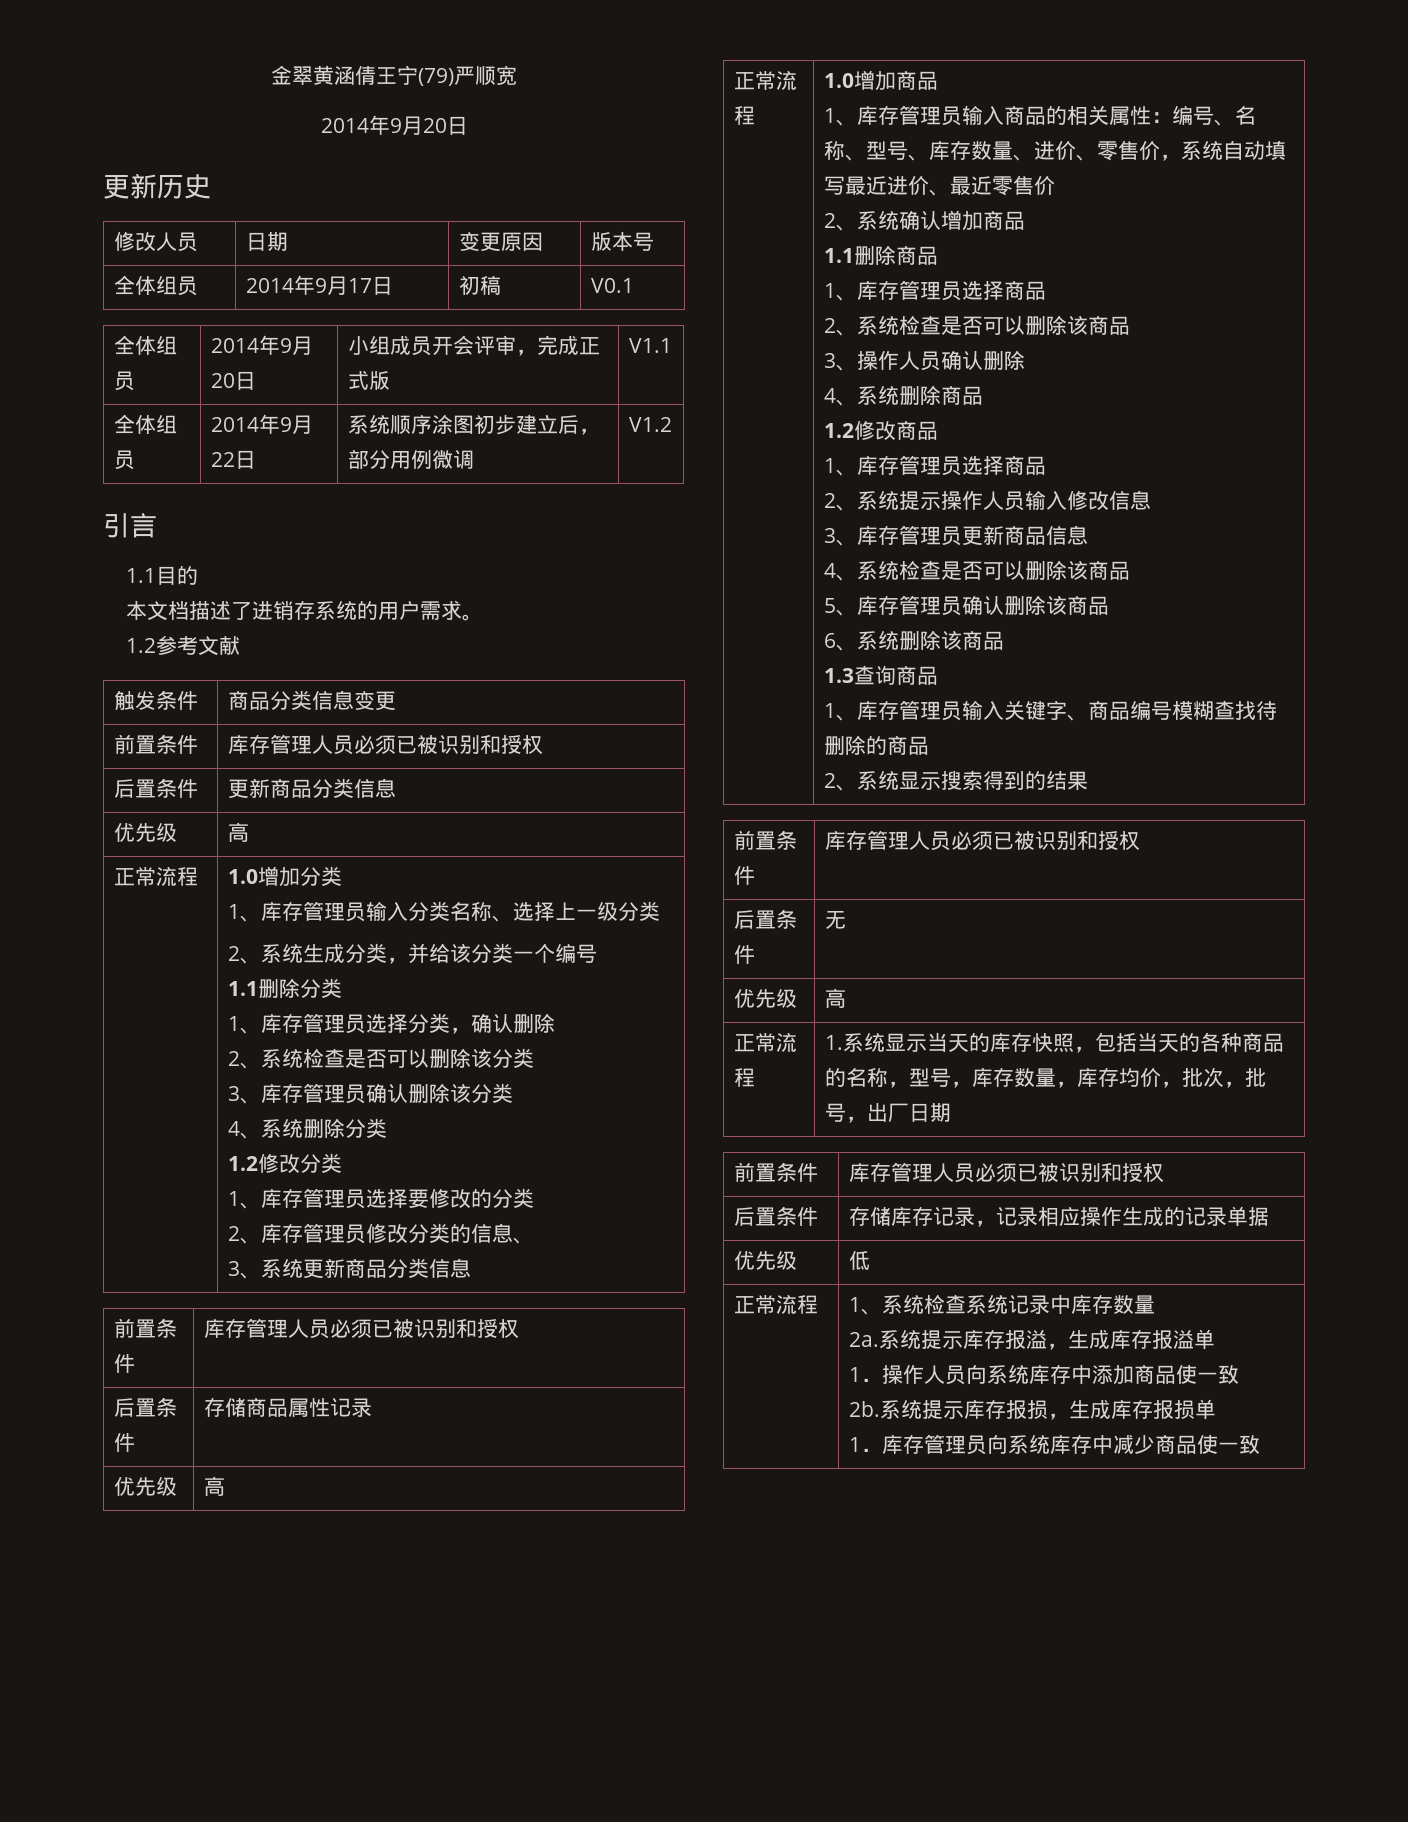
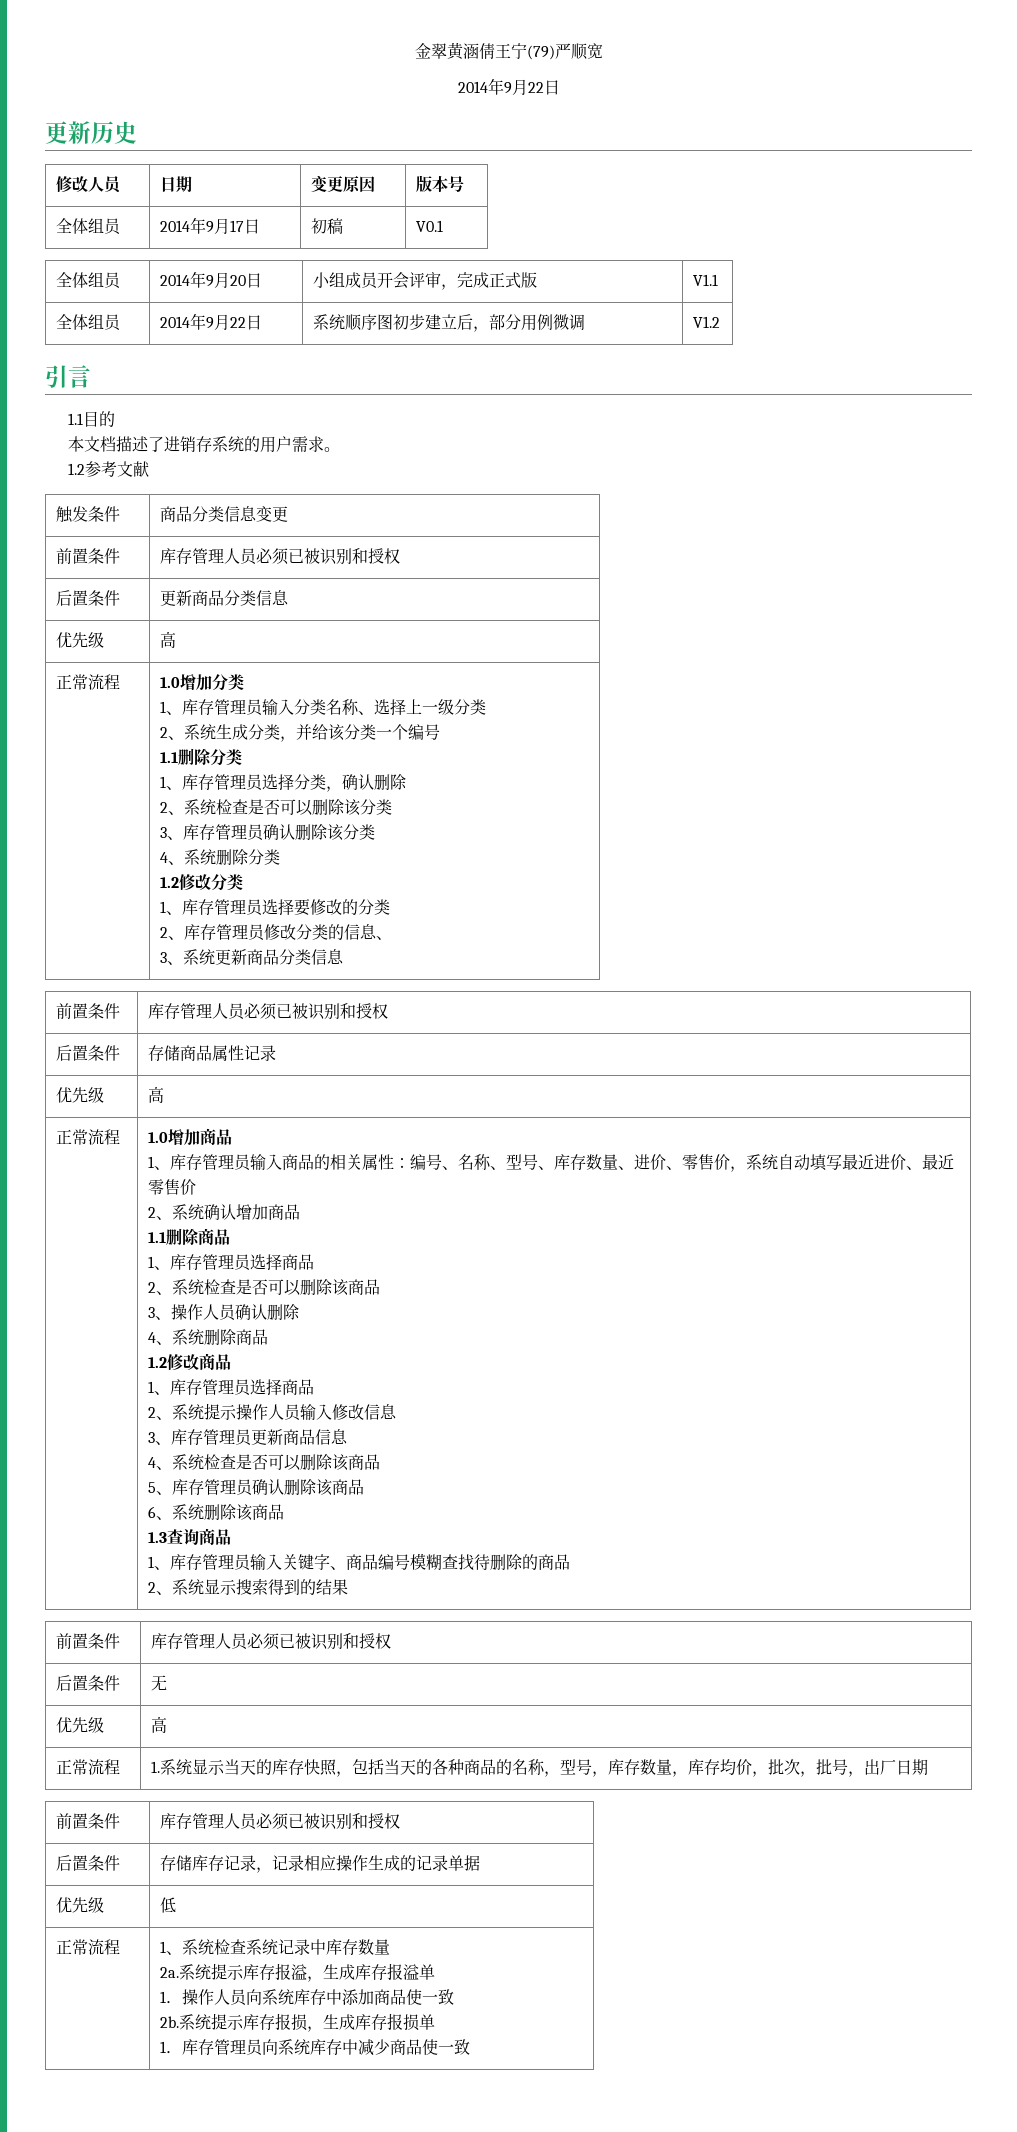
  金翠黄涵倩王宁(79)严顺宽
- 2014年9月20日
+ 2014年9月22日
- 全体组员 | 2014年9月22日 | 系统顺序涂图初步建立后，部分用例微调 | V1.2
+ 全体组员 | 2014年9月22日 | 系统顺序图初步建立后，部分用例微调 | V1.2

